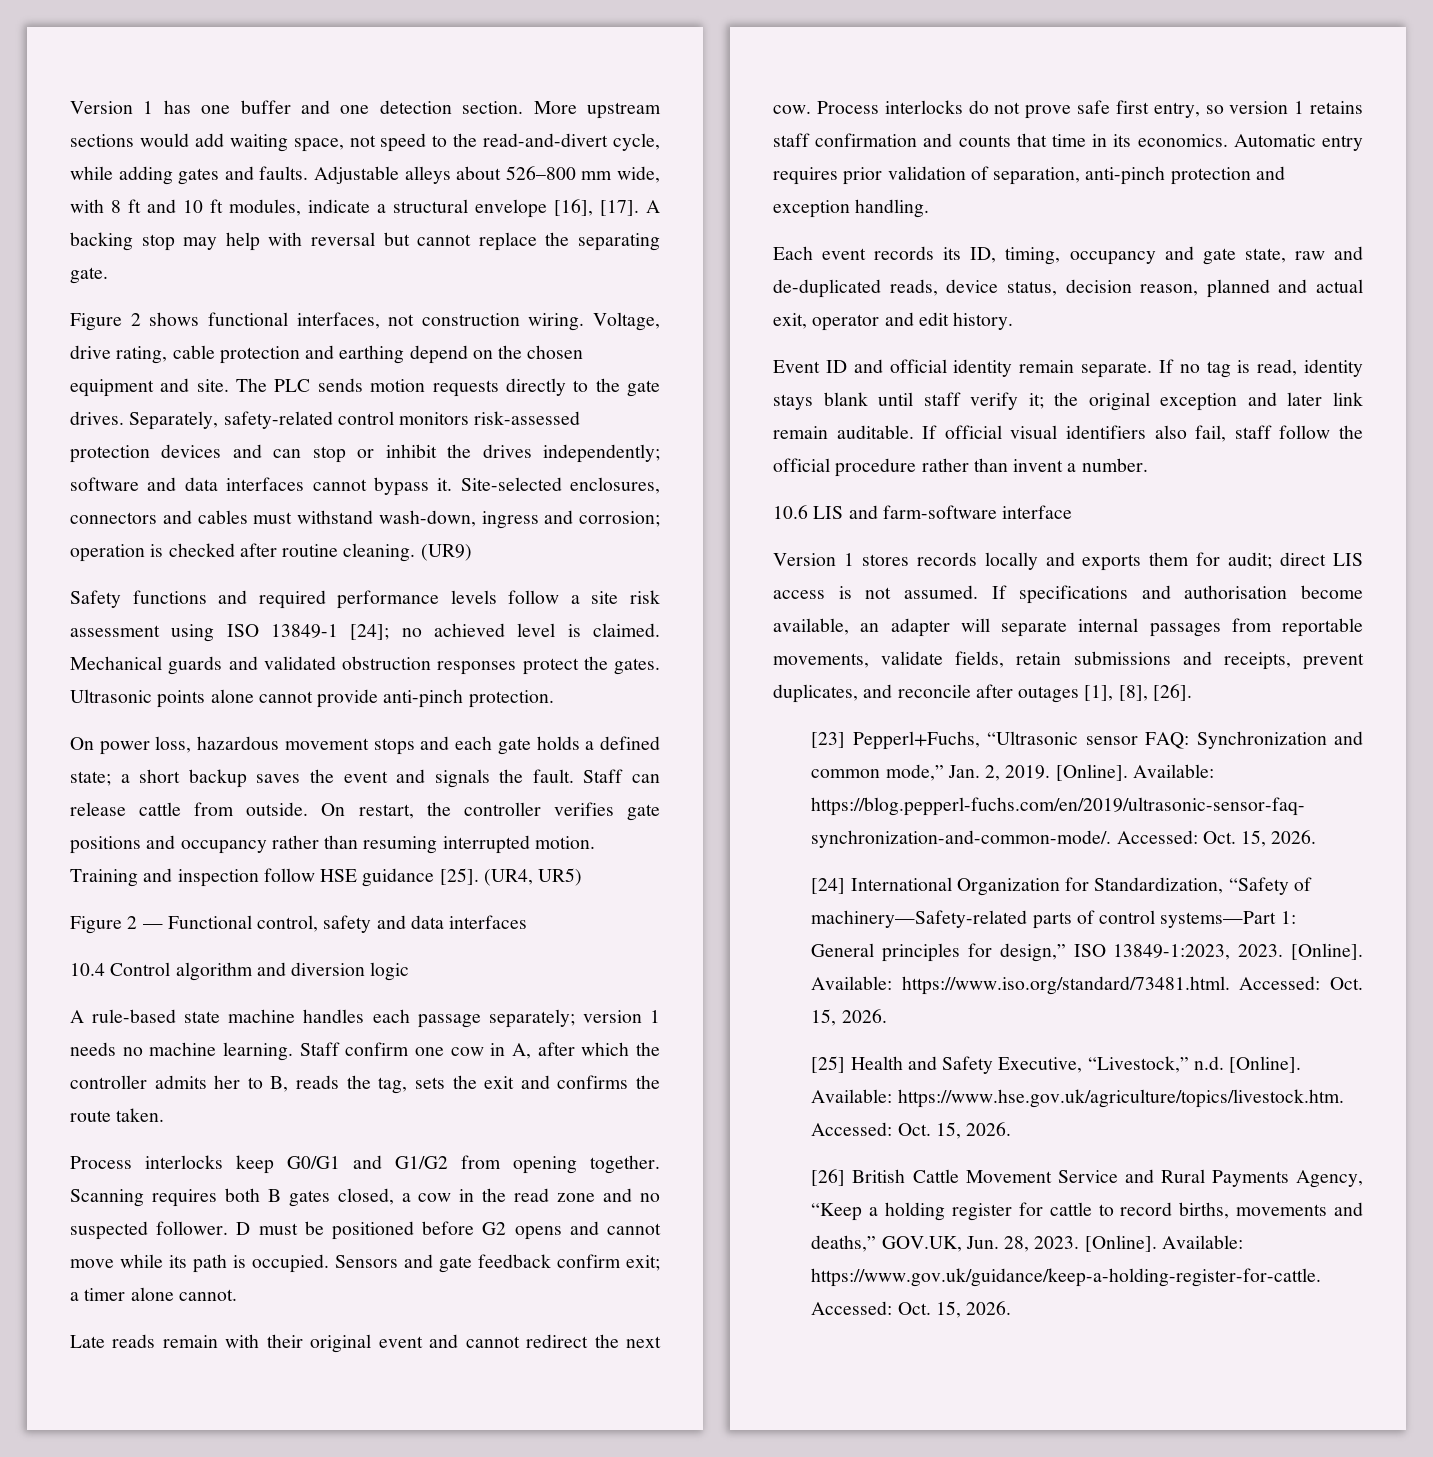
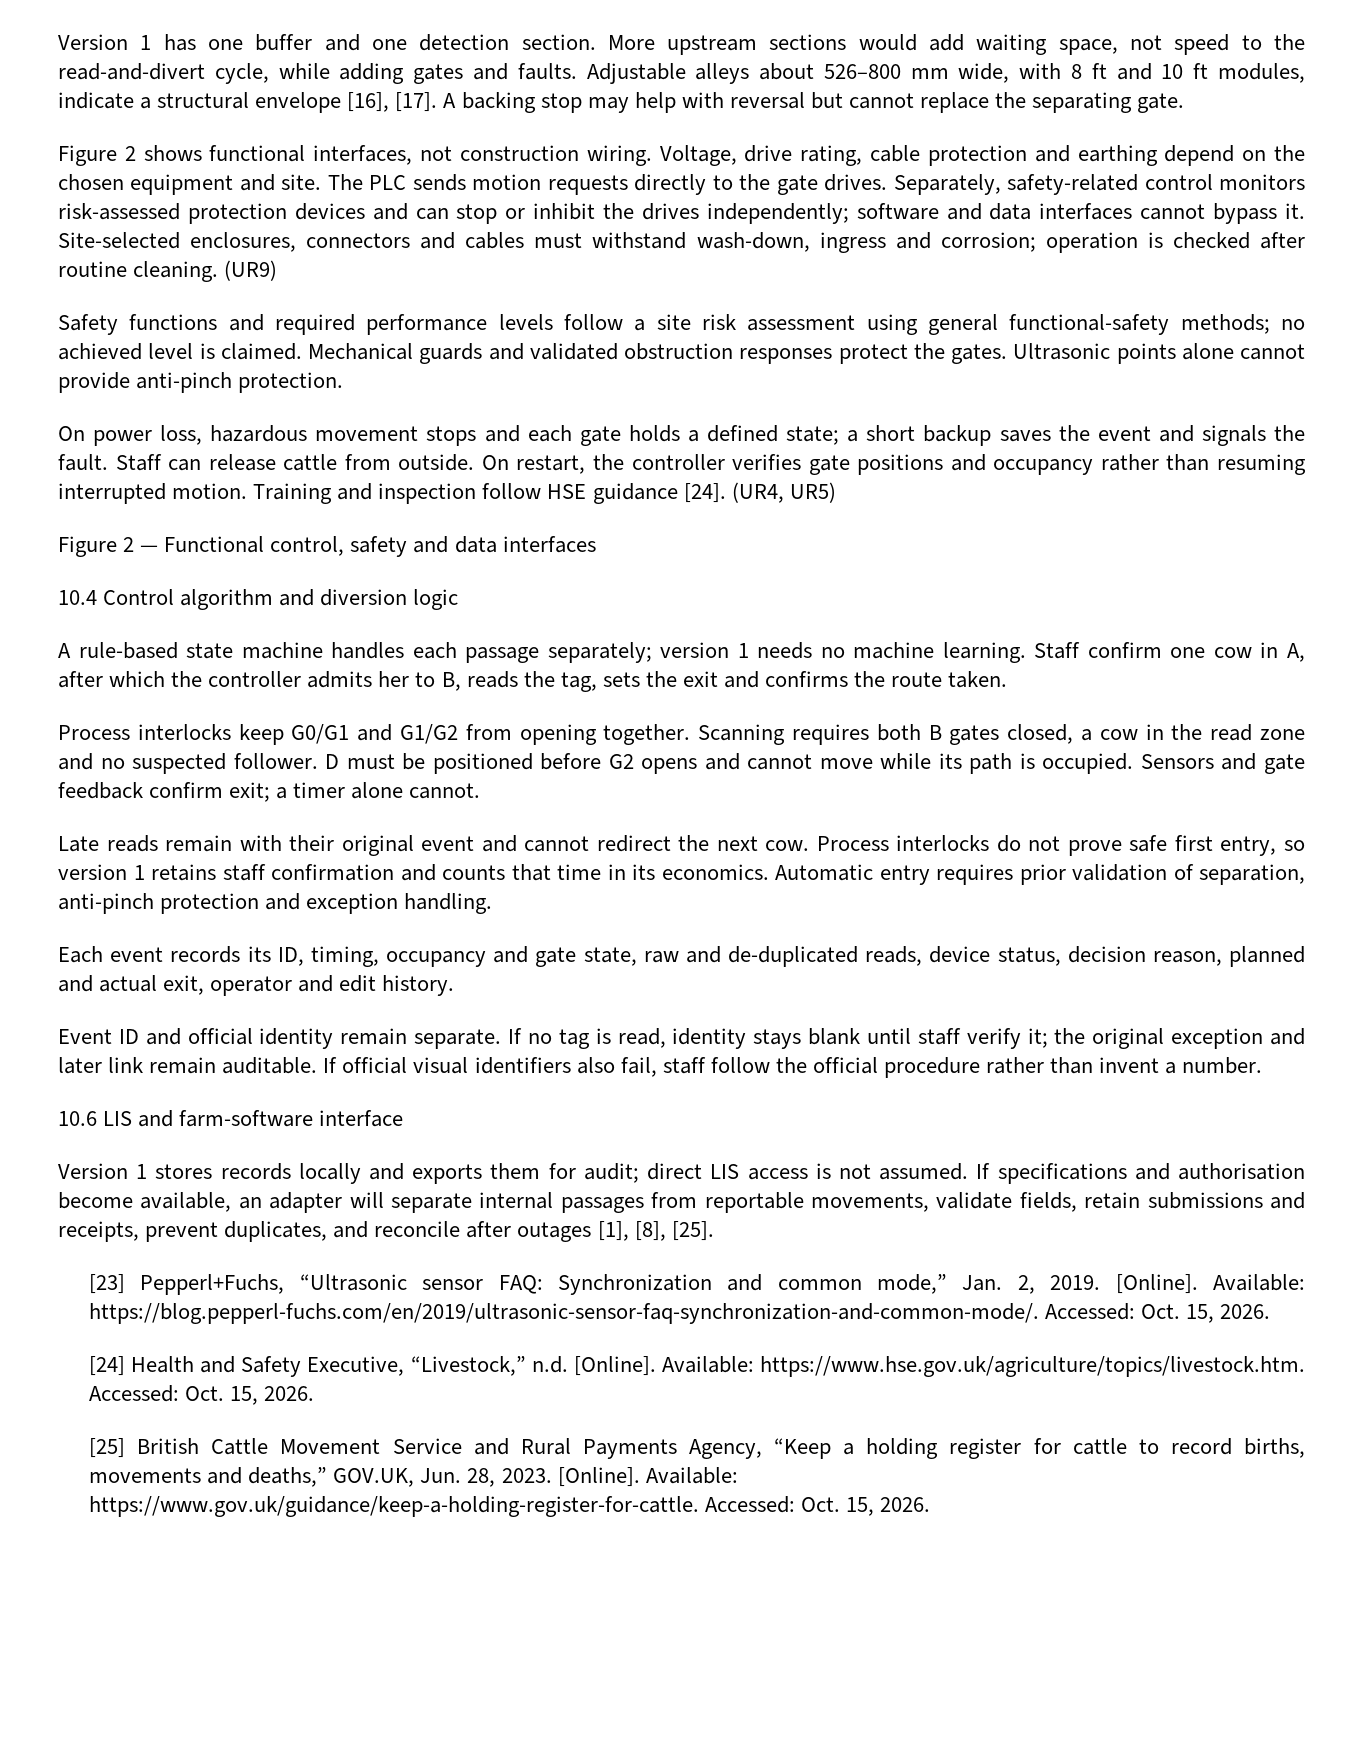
- Safety functions and required performance levels follow a site risk assessment using ISO 13849-1 [24]; no achieved level is claimed.
+ Safety functions and required performance levels follow a site risk assessment using general functional-safety methods; no achieved level is claimed.
- Training and inspection follow HSE guidance [25].
+ Training and inspection follow HSE guidance [24].
- If specifications and authorisation become available, an adapter will separate internal passages from reportable movements, validate fields, retain submissions and receipts, prevent duplicates, and reconcile after outages [1], [8], [26].
+ If specifications and authorisation become available, an adapter will separate internal passages from reportable movements, validate fields, retain submissions and receipts, prevent duplicates, and reconcile after outages [1], [8], [25].
- [24] International Organization for Standardization, “Safety of machinery—Safety-related parts of control systems—Part 1: General principles for design,” ISO 13849-1:2023, 2023. [Online]. Available: https://www.iso.org/standard/73481.html. Accessed: Oct. 15, 2026.
- [25] Health and Safety Executive, “Livestock,” n.d. [Online].
+ [24] Health and Safety Executive, “Livestock,” n.d. [Online].
- [26] British Cattle Movement Service and Rural Payments Agency, “Keep a holding register for cattle to record births, movements and deaths,” GOV.UK, Jun. 28, 2023.
+ [25] British Cattle Movement Service and Rural Payments Agency, “Keep a holding register for cattle to record births, movements and deaths,” GOV.UK, Jun. 28, 2023.

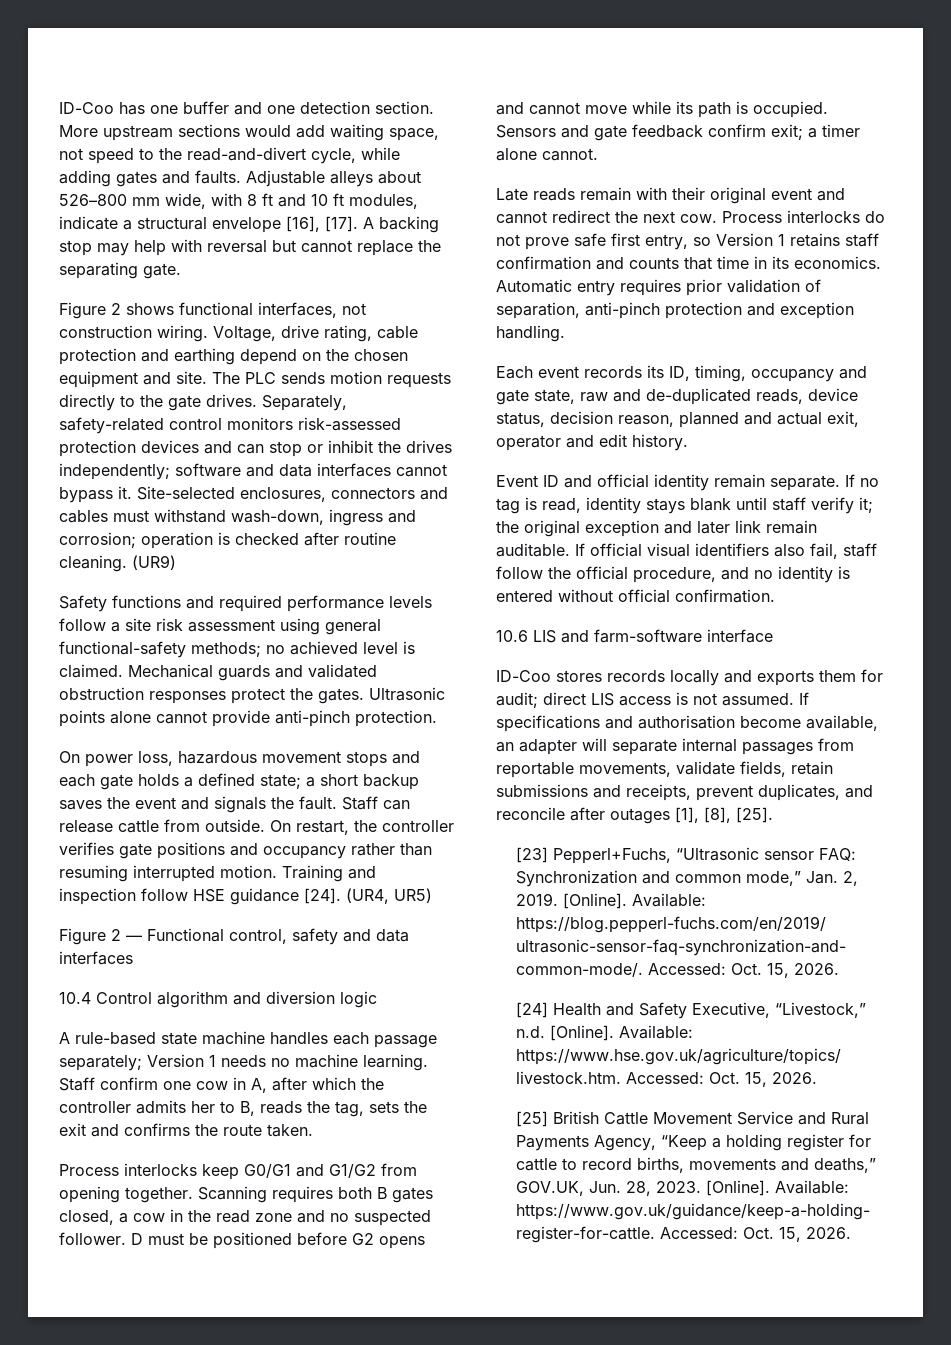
- Version 1 has one buffer and one detection section.
+ ID-Coo has one buffer and one detection section.
- A rule-based state machine handles each passage separately; version 1 needs no machine learning.
+ A rule-based state machine handles each passage separately; Version 1 needs no machine learning.
- Process interlocks do not prove safe first entry, so version 1 retains staff confirmation and counts that time in its economics.
+ Process interlocks do not prove safe first entry, so Version 1 retains staff confirmation and counts that time in its economics.
- If official visual identifiers also fail, staff follow the official procedure rather than invent a number.
+ If official visual identifiers also fail, staff follow the official procedure, and no identity is entered without official confirmation.
- Version 1 stores records locally and exports them for audit; direct LIS access is not assumed.
+ ID-Coo stores records locally and exports them for audit; direct LIS access is not assumed.

